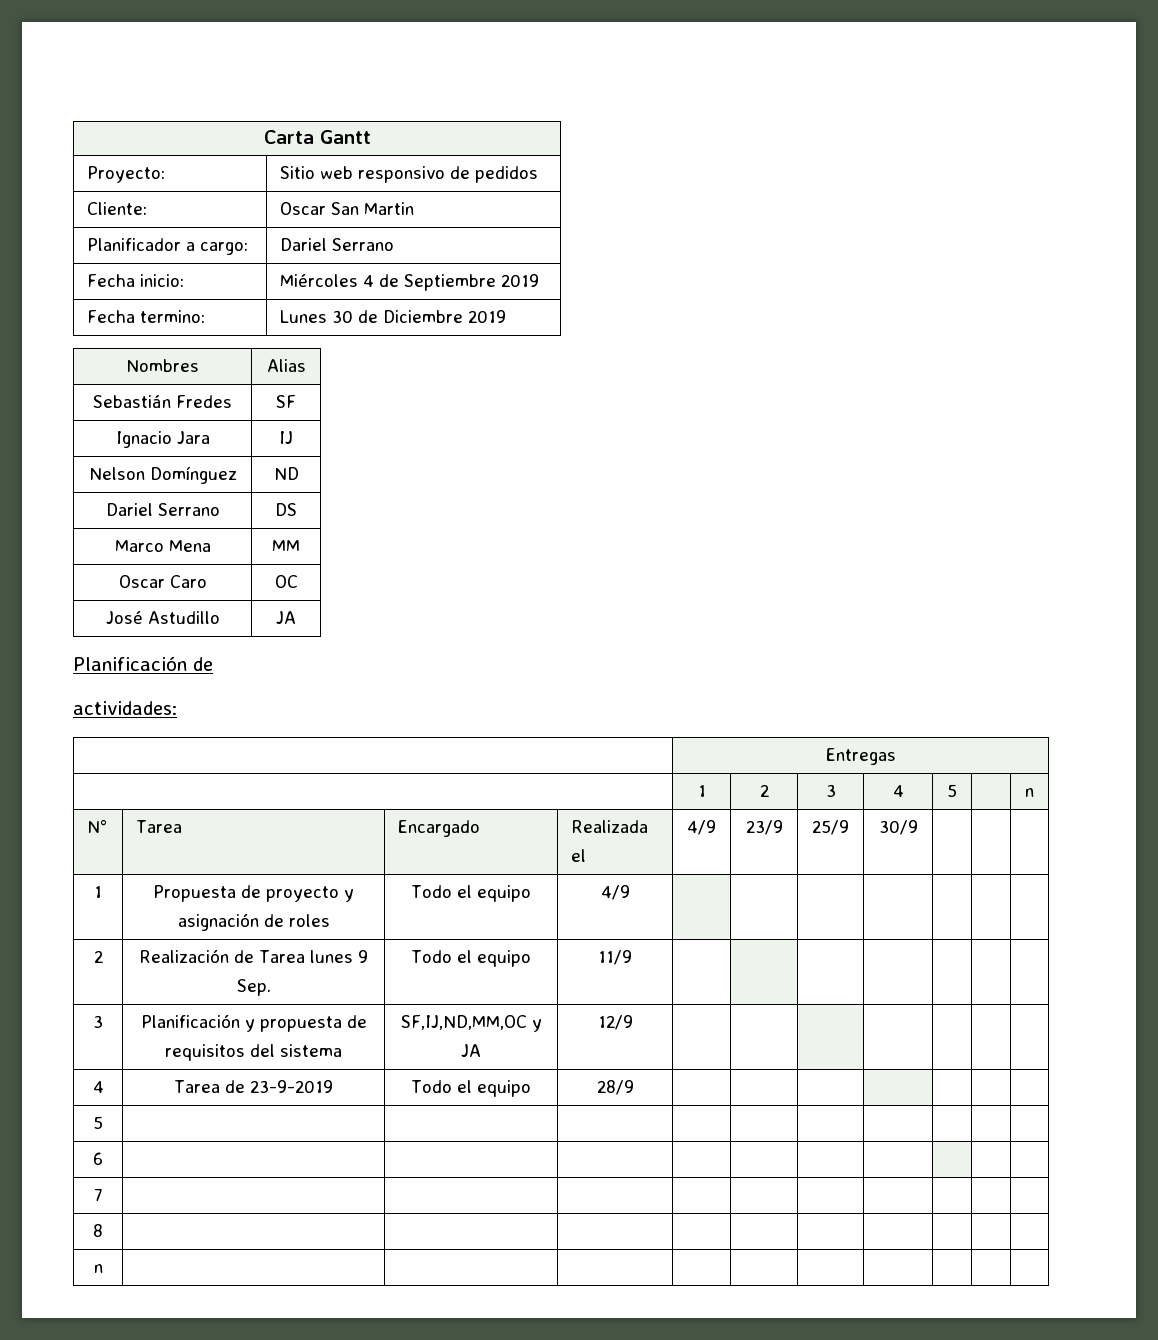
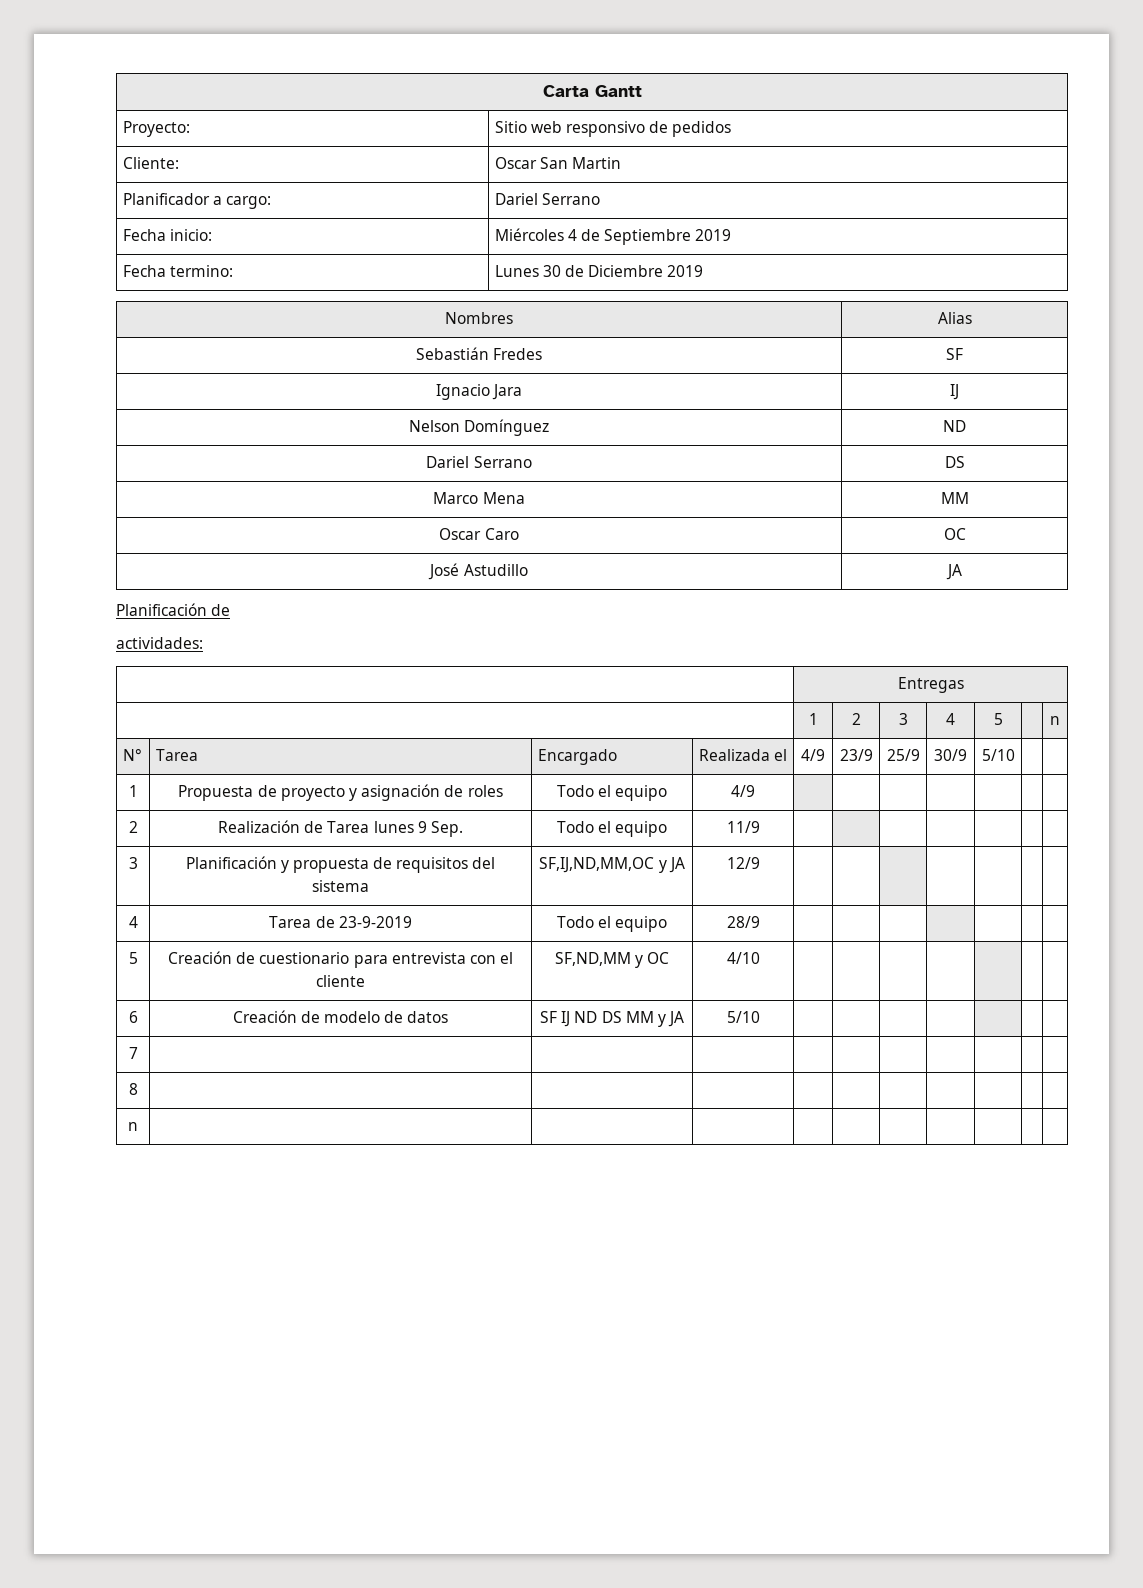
- N° | Tarea | Encargado | Realizada el | 4/9 | 23/9 | 25/9 | 30/9 | | |
+ N° | Tarea | Encargado | Realizada el | 4/9 | 23/9 | 25/9 | 30/9 | 5/10 | |
- 5 | | | | | | | | | |
- 6 | | | | | | | | | |
+ 5 | Creación de cuestionario para entrevista con el cliente | SF,ND,MM y OC | 4/10 | | | | | | |
+ 6 | Creación de modelo de datos | SF IJ ND DS MM y JA | 5/10 | | | | | | |

